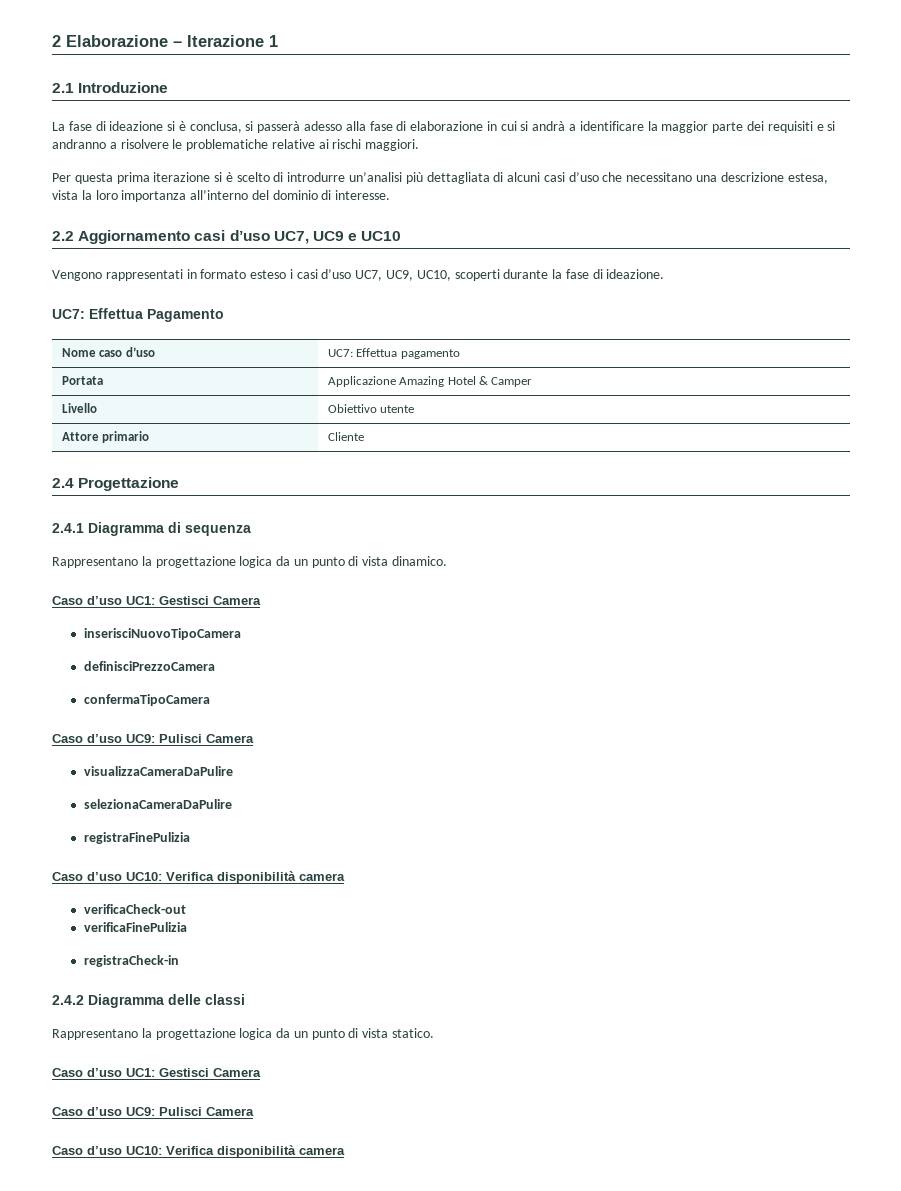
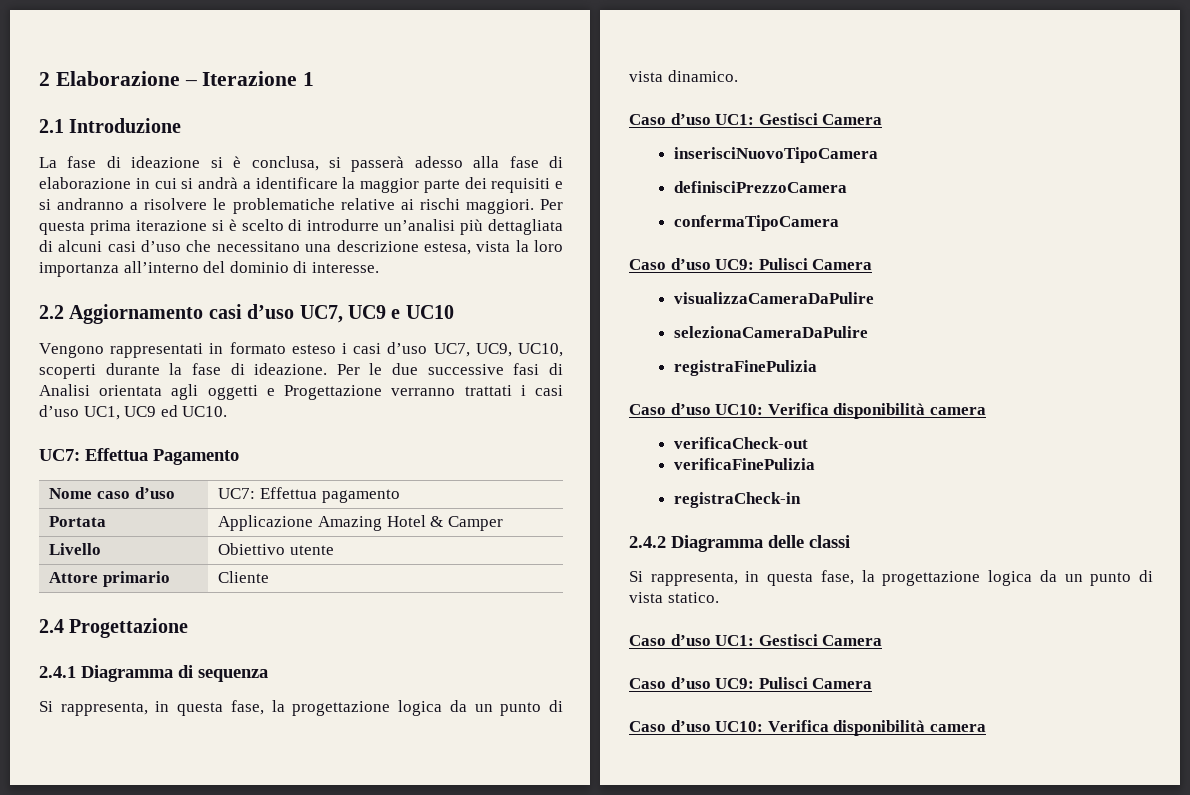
- La fase di ideazione si è conclusa, si passerà adesso alla fase di elaborazione in cui si andrà a identificare la maggior parte dei requisiti e si andranno a risolvere le problematiche relative ai rischi maggiori.
- Per questa prima iterazione si è scelto di introdurre un’analisi più dettagliata di alcuni casi d’uso che necessitano una descrizione estesa, vista la loro importanza all’interno del dominio di interesse.
+ La fase di ideazione si è conclusa, si passerà adesso alla fase di elaborazione in cui si andrà a identificare la maggior parte dei requisiti e si andranno a risolvere le problematiche relative ai rischi maggiori. Per questa prima iterazione si è scelto di introdurre un’analisi più dettagliata di alcuni casi d’uso che necessitano una descrizione estesa, vista la loro importanza all’interno del dominio di interesse.
+ Per le due successive fasi di Analisi orientata agli oggetti e Progettazione verranno trattati i casi d’uso UC1, UC9 ed UC10.
- Rappresentano la progettazione logica da un punto di vista dinamico.
+ Si rappresenta, in questa fase, la progettazione logica da un punto di vista dinamico.
- Rappresentano la progettazione logica da un punto di vista statico.
+ Si rappresenta, in questa fase, la progettazione logica da un punto di vista statico.

